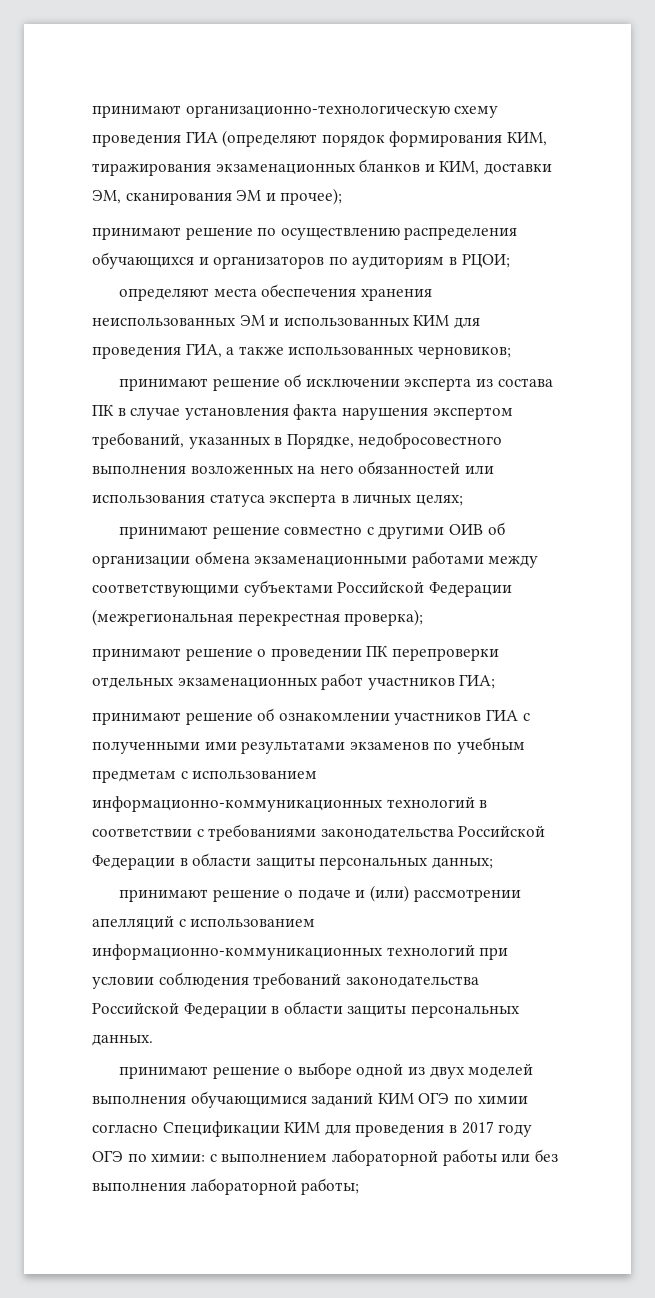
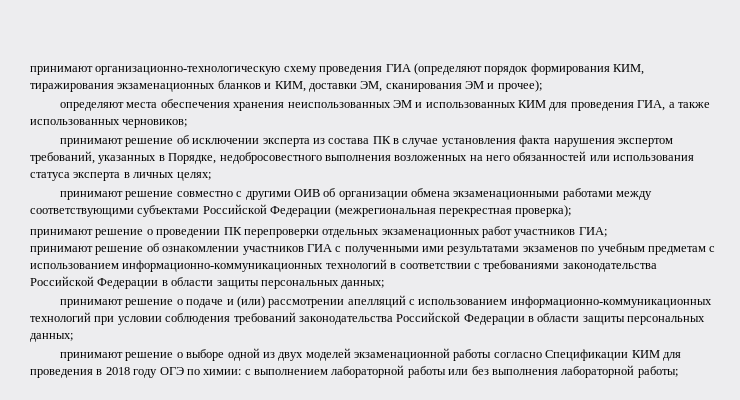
- принимают решение по осуществлению распределения обучающихся и организаторов по аудиториям в РЦОИ;
- принимают решение о подаче и (или) рассмотрении апелляций с использованием информационно-коммуникационных технологий при условии соблюдения требований законодательства Российской Федерации в области защиты персональных данных.
+ принимают решение о подаче и (или) рассмотрении апелляций с использованием информационно-коммуникационных технологий при условии соблюдения требований законодательства Российской Федерации в области защиты персональных данных;
- принимают решение о выборе одной из двух моделей выполнения обучающимися заданий КИМ ОГЭ по химии согласно Спецификации КИМ для проведения в 2017 году ОГЭ по химии: с выполнением лабораторной работы или без выполнения лабораторной работы;
+ принимают решение о выборе одной из двух моделей экзаменационной работы согласно Спецификации КИМ для проведения в 2018 году ОГЭ по химии: с выполнением лабораторной работы или без выполнения лабораторной работы;

